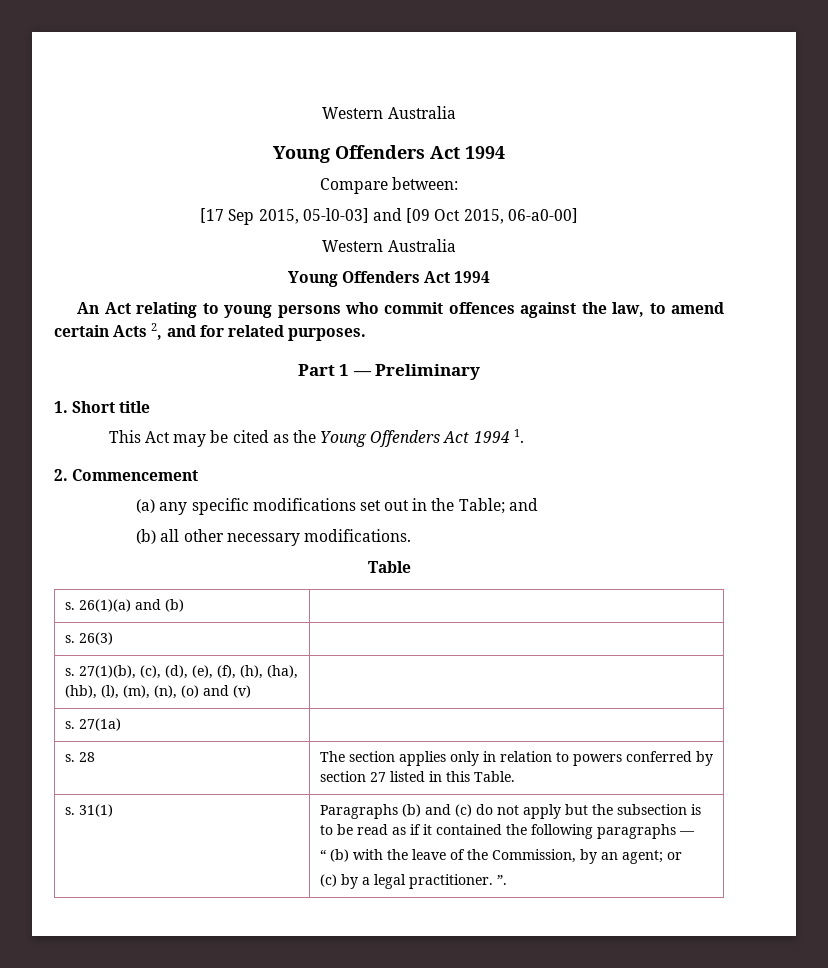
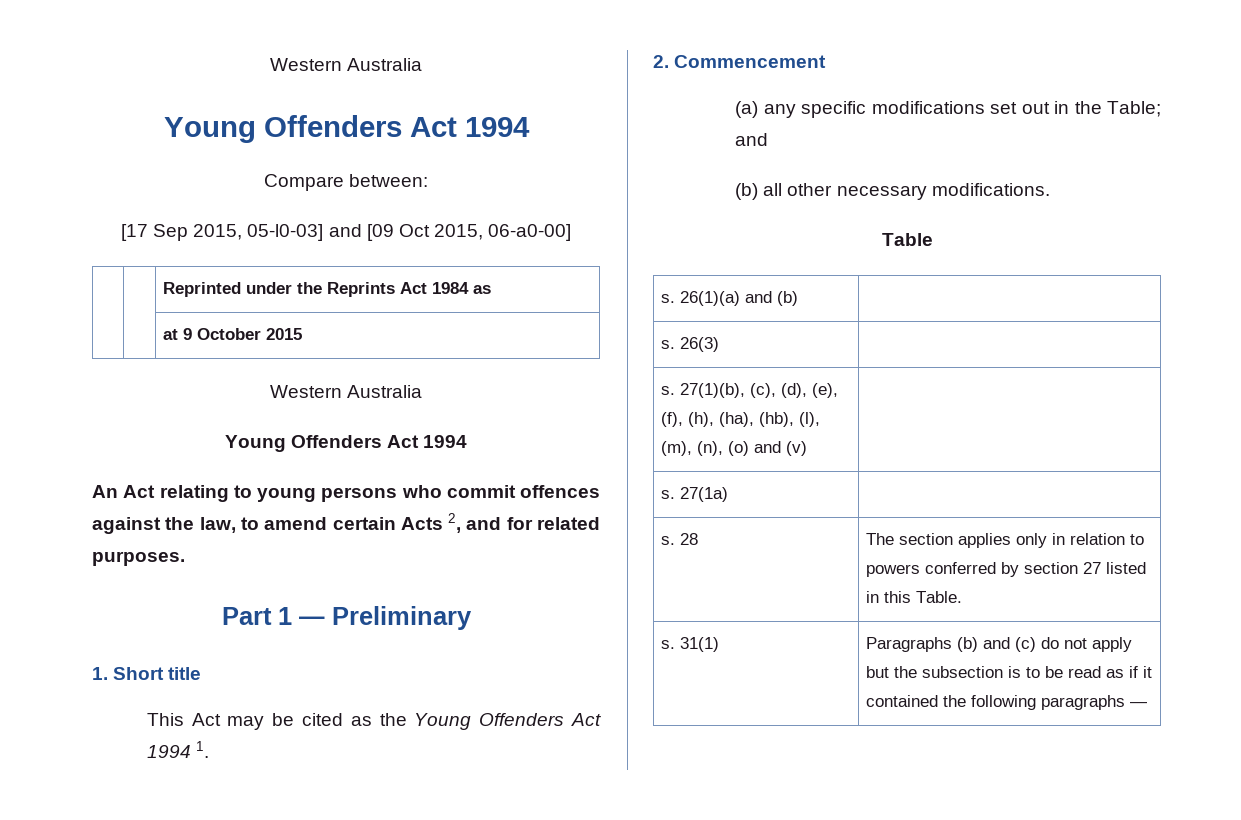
+ | | Reprinted under the Reprints Act 1984 as
+ | | at 9 October 2015
- “ (b) with the leave of the Commission, by an agent; or
- (c) by a legal practitioner. ”.

